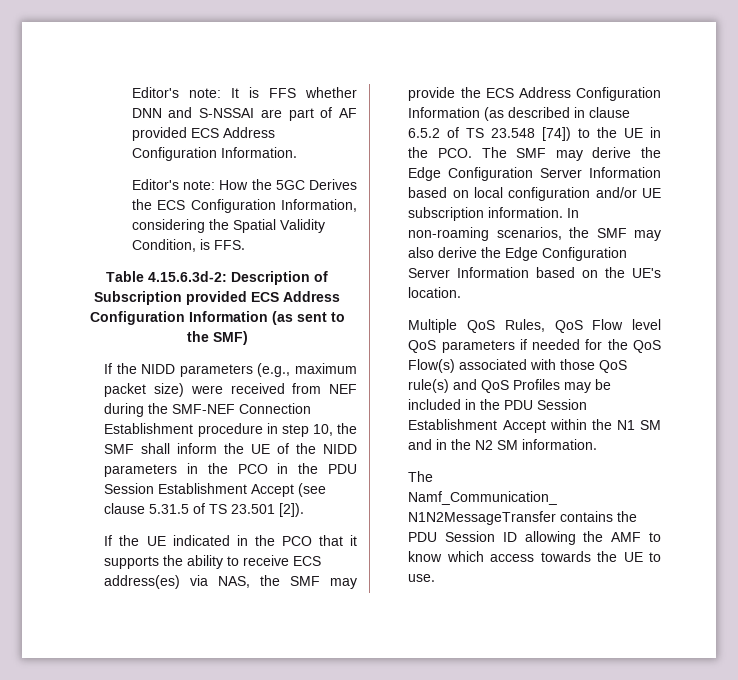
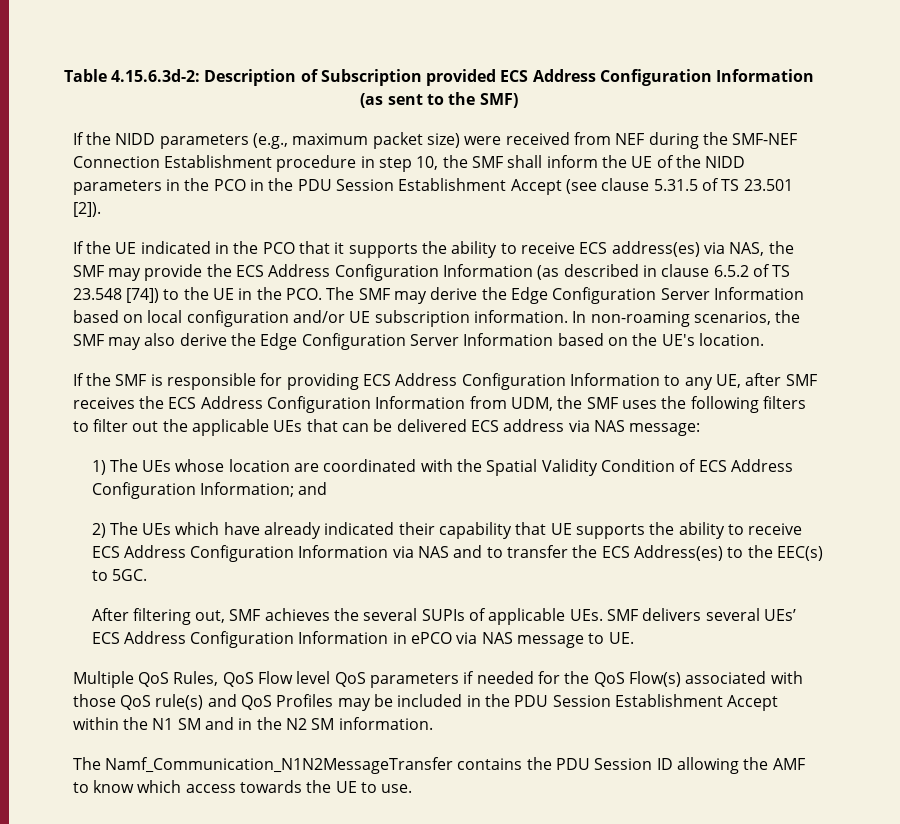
- Editor's note: It is FFS whether DNN and S-NSSAI are part of AF provided ECS Address Configuration Information.
- Editor's note: How the 5GC Derives the ECS Configuration Information, considering the Spatial Validity Condition, is FFS.
+ If the SMF is responsible for providing ECS Address Configuration Information to any UE, after SMF receives the ECS Address Configuration Information from UDM, the SMF uses the following filters to filter out the applicable UEs that can be delivered ECS address via NAS message:
+ 1) The UEs whose location are coordinated with the Spatial Validity Condition of ECS Address Configuration Information; and
+ 2) The UEs which have already indicated their capability that UE supports the ability to receive ECS Address Configuration Information via NAS and to transfer the ECS Address(es) to the EEC(s) to 5GC.
+ After filtering out, SMF achieves the several SUPIs of applicable UEs. SMF delivers several UEs’ ECS Address Configuration Information in ePCO via NAS message to UE.

